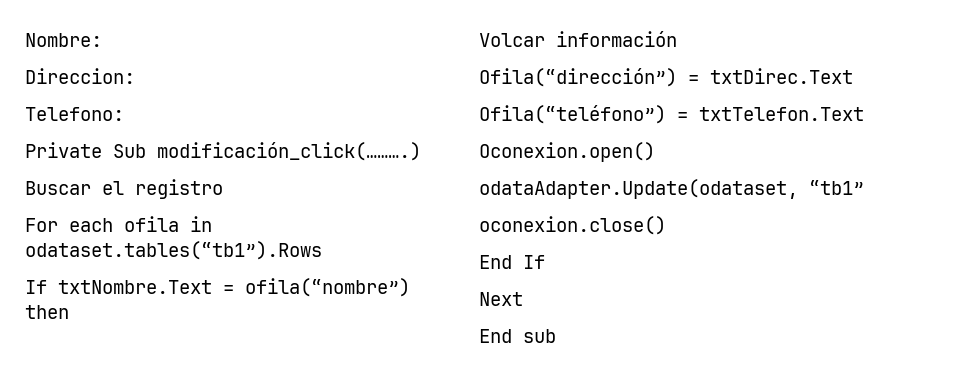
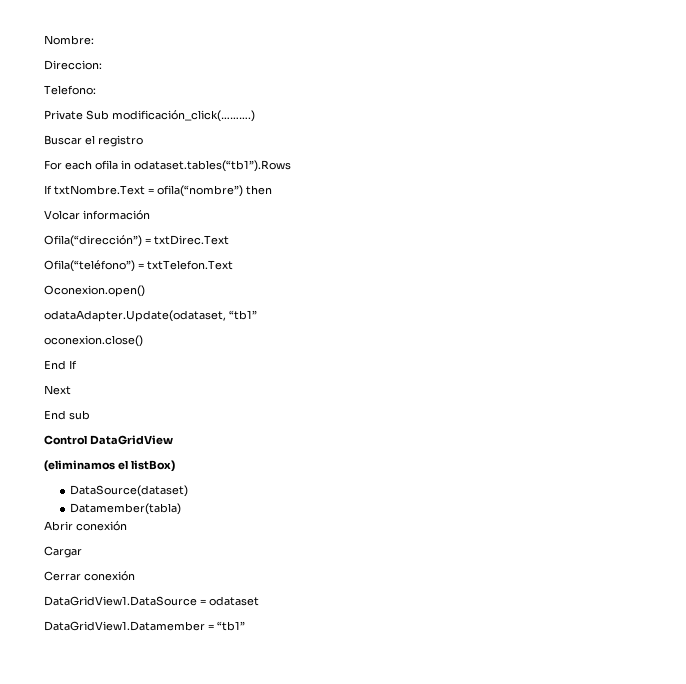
+ Control DataGridView
+ (eliminamos el listBox)
+ DataSource(dataset)
+ Datamember(tabla)
+ Abrir conexión
+ Cargar
+ Cerrar conexión
+ DataGridView1.DataSource = odataset
+ DataGridView1.Datamember = “tb1”

